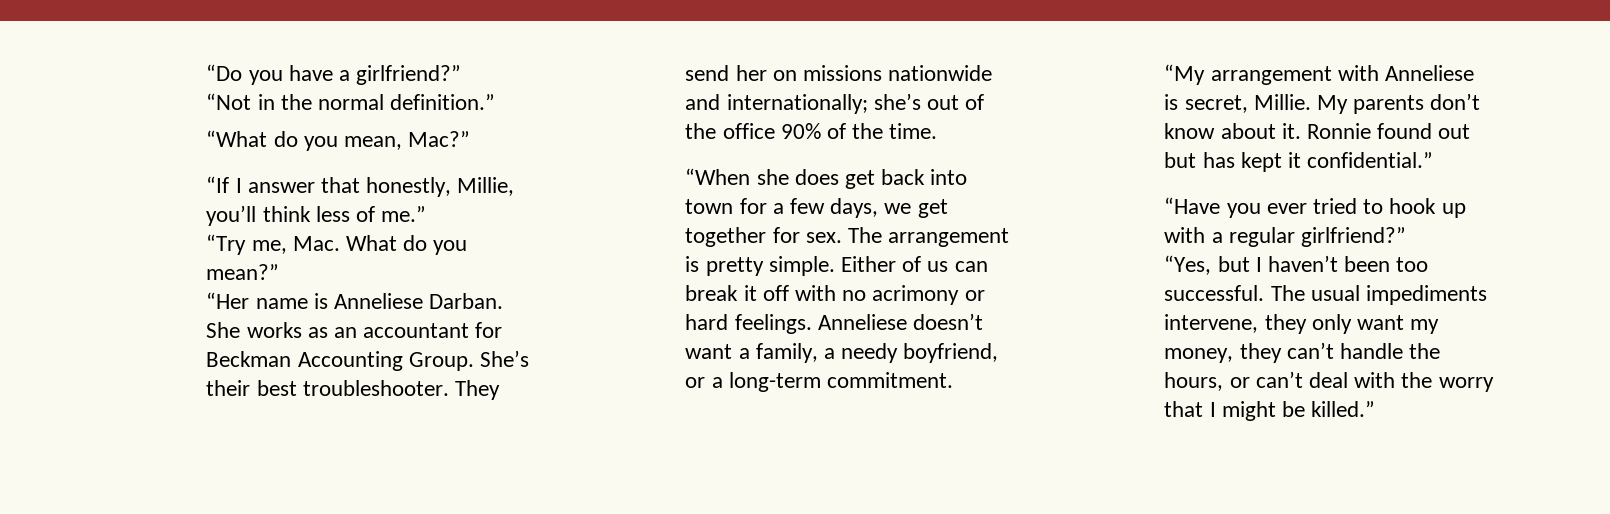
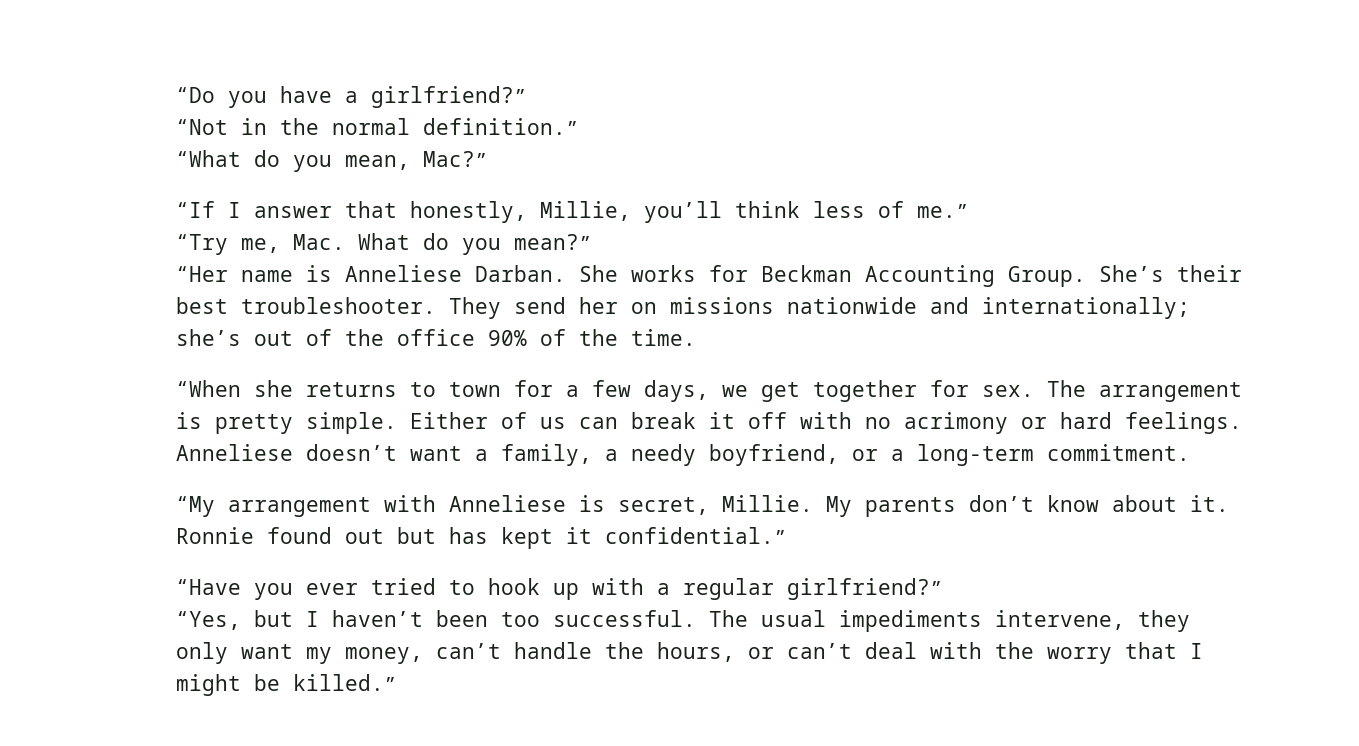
- She works as an accountant for Beckman Accounting Group.
+ She works for Beckman Accounting Group.
- “When she does get back into town for a few days, we get together for sex.
+ “When she returns to town for a few days, we get together for sex.
- The usual impediments intervene, they only want my money, they can’t handle the hours, or can’t deal with the worry that I might be killed.”
+ The usual impediments intervene, they only want my money, can’t handle the hours, or can’t deal with the worry that I might be killed.”

